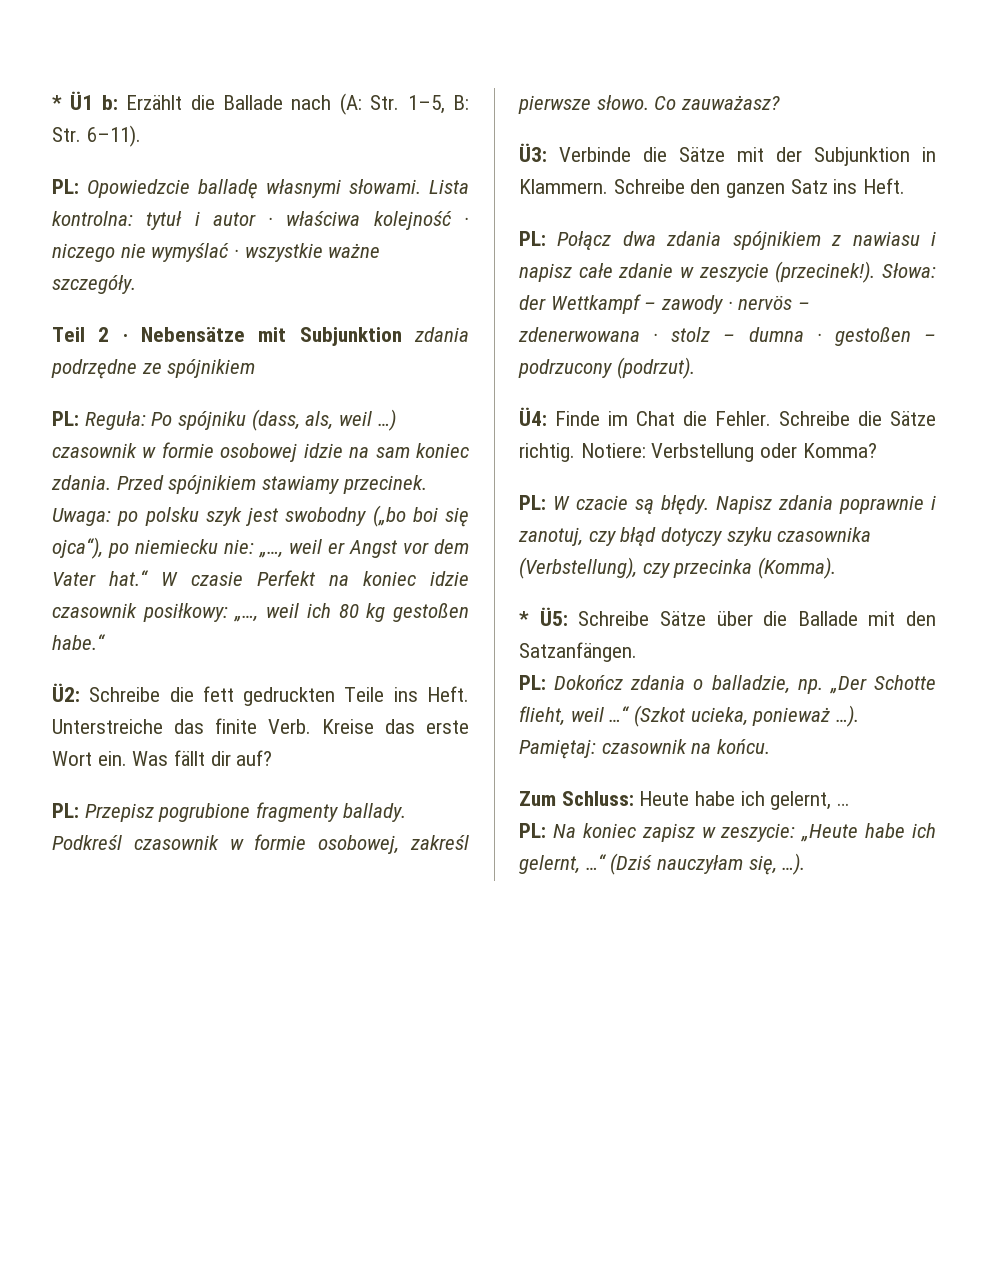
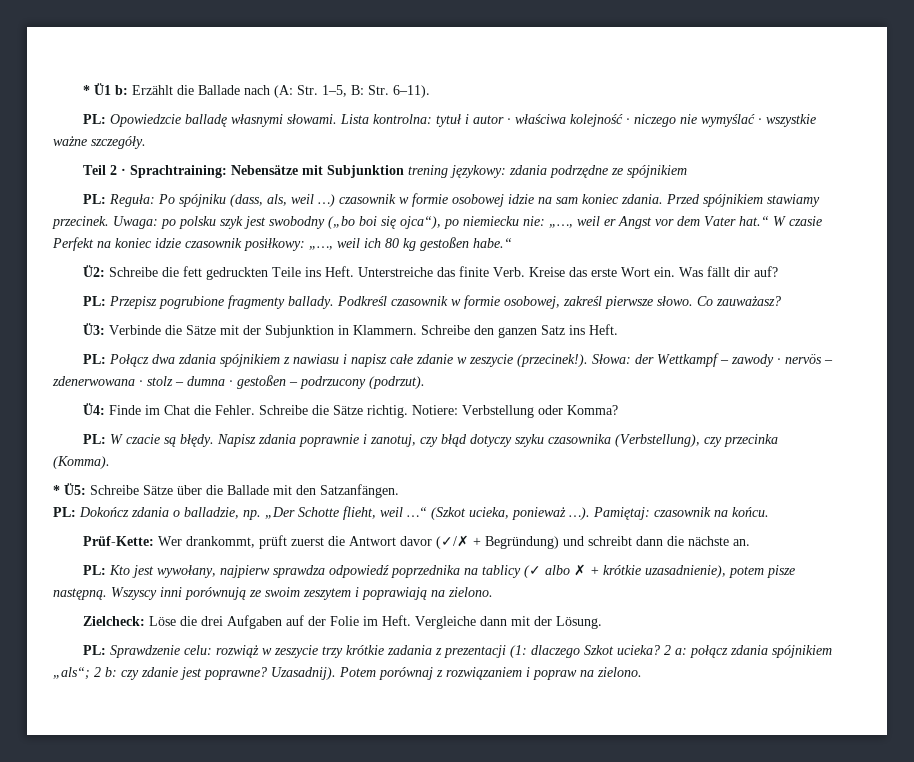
- Teil 2 · Nebensätze mit Subjunktion zdania podrzędne ze spójnikiem
+ Teil 2 · Sprachtraining: Nebensätze mit Subjunktion trening językowy: zdania podrzędne ze spójnikiem
- Zum Schluss: Heute habe ich gelernt, …
- PL: Na koniec zapisz w zeszycie: „Heute habe ich gelernt, …“ (Dziś nauczyłam się, …).
+ Prüf-Kette: Wer drankommt, prüft zuerst die Antwort davor (✓/✗ + Begründung) und schreibt dann die nächste an.
+ PL: Kto jest wywołany, najpierw sprawdza odpowiedź poprzednika na tablicy (✓ albo ✗ + krótkie uzasadnienie), potem pisze następną. Wszyscy inni porównują ze swoim zeszytem i poprawiają na zielono.
+ Zielcheck: Löse die drei Aufgaben auf der Folie im Heft. Vergleiche dann mit der Lösung.
+ PL: Sprawdzenie celu: rozwiąż w zeszycie trzy krótkie zadania z prezentacji (1: dlaczego Szkot ucieka? 2 a: połącz zdania spójnikiem „als“; 2 b: czy zdanie jest poprawne? Uzasadnij). Potem porównaj z rozwiązaniem i popraw na zielono.

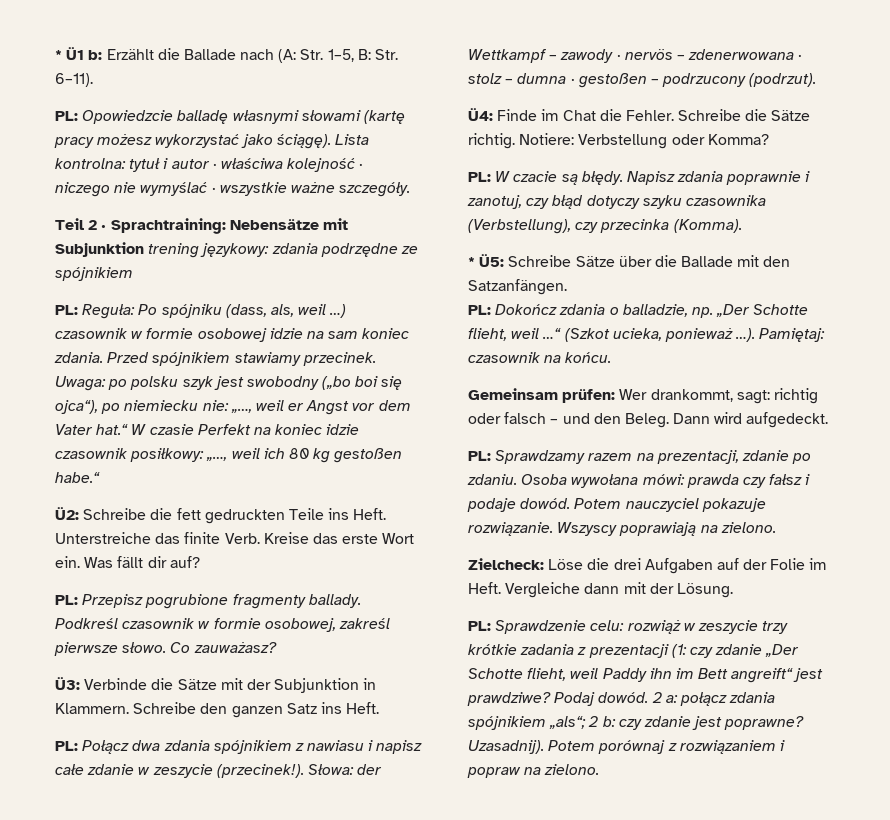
- PL: Opowiedzcie balladę własnymi słowami.
+ PL: Opowiedzcie balladę własnymi słowami (kartę pracy możesz wykorzystać jako ściągę).
- Prüf-Kette: Wer drankommt, prüft zuerst die Antwort davor (✓/✗ + Begründung) und schreibt dann die nächste an.
- PL: Kto jest wywołany, najpierw sprawdza odpowiedź poprzednika na tablicy (✓ albo ✗ + krótkie uzasadnienie), potem pisze następną. Wszyscy inni porównują ze swoim zeszytem i poprawiają na zielono.
+ Gemeinsam prüfen: Wer drankommt, sagt: richtig oder falsch – und den Beleg. Dann wird aufgedeckt.
+ PL: Sprawdzamy razem na prezentacji, zdanie po zdaniu. Osoba wywołana mówi: prawda czy fałsz i podaje dowód. Potem nauczyciel pokazuje rozwiązanie. Wszyscy poprawiają na zielono.
- PL: Sprawdzenie celu: rozwiąż w zeszycie trzy krótkie zadania z prezentacji (1: dlaczego Szkot ucieka?
+ PL: Sprawdzenie celu: rozwiąż w zeszycie trzy krótkie zadania z prezentacji (1: czy zdanie „Der Schotte flieht, weil Paddy ihn im Bett angreift“ jest prawdziwe? Podaj dowód.

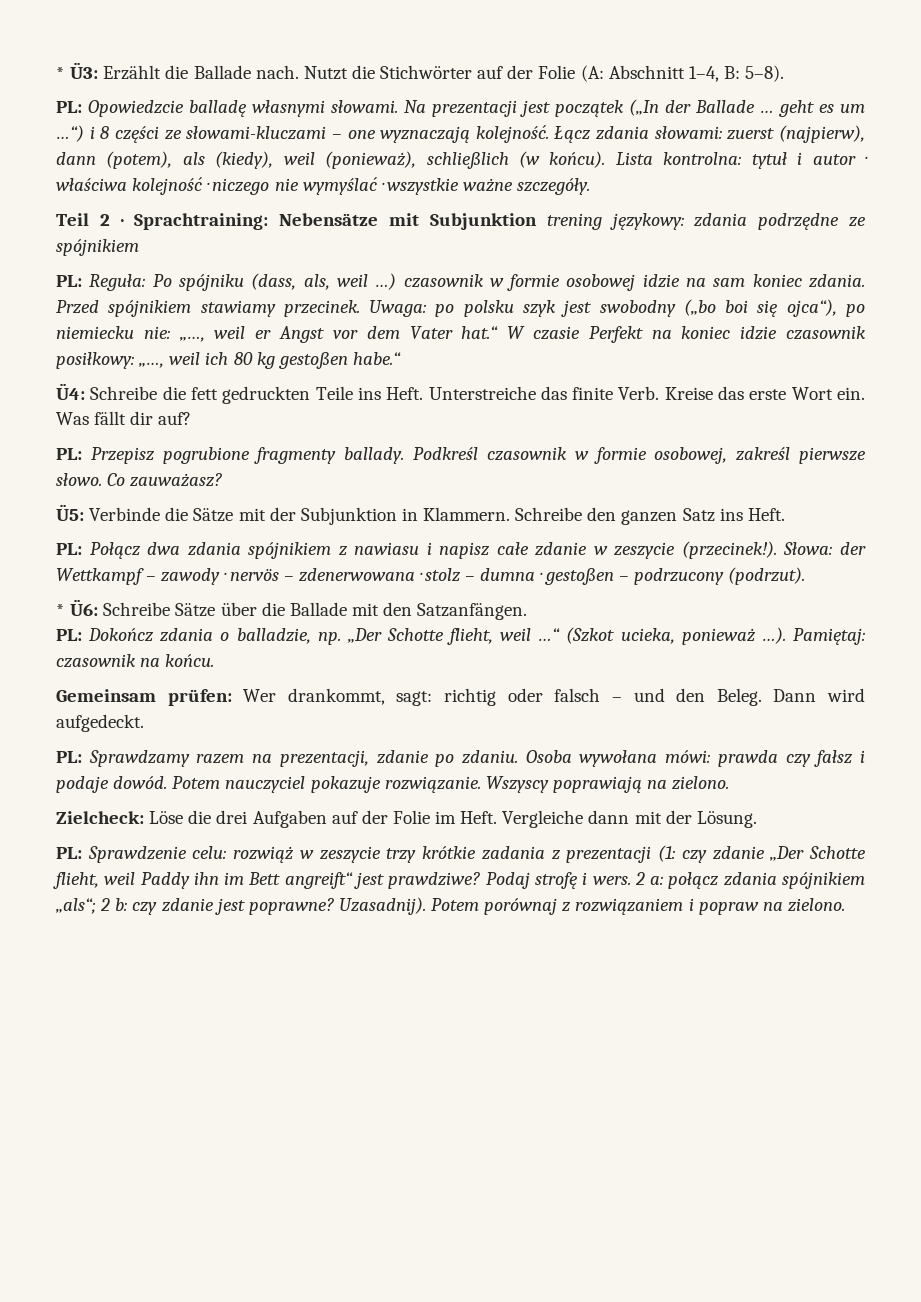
- * Ü1 b: Erzählt die Ballade nach (A: Str. 1–5, B: Str. 6–11).
- PL: Opowiedzcie balladę własnymi słowami (kartę pracy możesz wykorzystać jako ściągę).
+ * Ü3: Erzählt die Ballade nach. Nutzt die Stichwörter auf der Folie (A: Abschnitt 1–4, B: 5–8).
+ PL: Opowiedzcie balladę własnymi słowami. Na prezentacji jest początek („In der Ballade … geht es um …“) i 8 części ze słowami-kluczami – one wyznaczają kolejność. Łącz zdania słowami: zuerst (najpierw), dann (potem), als (kiedy), weil (ponieważ), schließlich (w końcu).
- Ü2: Schreibe die fett gedruckten Teile ins Heft.
+ Ü4: Schreibe die fett gedruckten Teile ins Heft.
- Ü3: Verbinde die Sätze mit der Subjunktion in Klammern.
+ Ü5: Verbinde die Sätze mit der Subjunktion in Klammern.
- Ü4: Finde im Chat die Fehler. Schreibe die Sätze richtig. Notiere: Verbstellung oder Komma?
- PL: W czacie są błędy. Napisz zdania poprawnie i zanotuj, czy błąd dotyczy szyku czasownika (Verbstellung), czy przecinka (Komma).
- * Ü5: Schreibe Sätze über die Ballade mit den Satzanfängen.
+ * Ü6: Schreibe Sätze über die Ballade mit den Satzanfängen.
- Podaj dowód.
+ Podaj strofę i wers.

